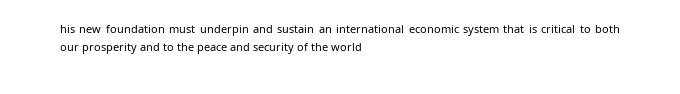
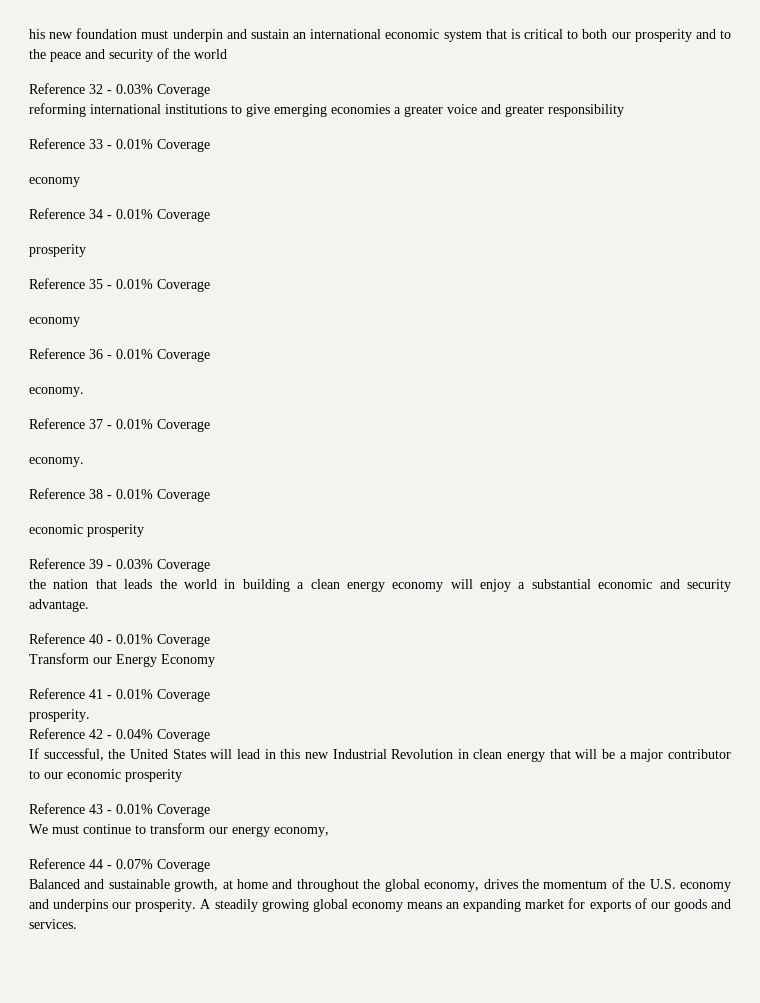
+ Reference 32 - 0.03% Coverage
+ reforming international institutions to give emerging economies a greater voice and greater responsibility
+ Reference 33 - 0.01% Coverage
+ economy
+ Reference 34 - 0.01% Coverage
+ prosperity
+ Reference 35 - 0.01% Coverage
+ economy
+ Reference 36 - 0.01% Coverage
+ economy.
+ Reference 37 - 0.01% Coverage
+ economy.
+ Reference 38 - 0.01% Coverage
+ economic prosperity
+ Reference 39 - 0.03% Coverage
+ the nation that leads the world in building a clean energy economy will enjoy a substantial economic and security advantage.
+ Reference 40 - 0.01% Coverage
+ Transform our Energy Economy
+ Reference 41 - 0.01% Coverage
+ prosperity.
+ Reference 42 - 0.04% Coverage
+ If successful, the United States will lead in this new Industrial Revolution in clean energy that will be a major contributor to our economic prosperity
+ Reference 43 - 0.01% Coverage
+ We must continue to transform our energy economy,
+ Reference 44 - 0.07% Coverage
+ Balanced and sustainable growth, at home and throughout the global economy, drives the momentum of the U.S. economy and underpins our prosperity. A steadily growing global economy means an expanding market for exports of our goods and services.

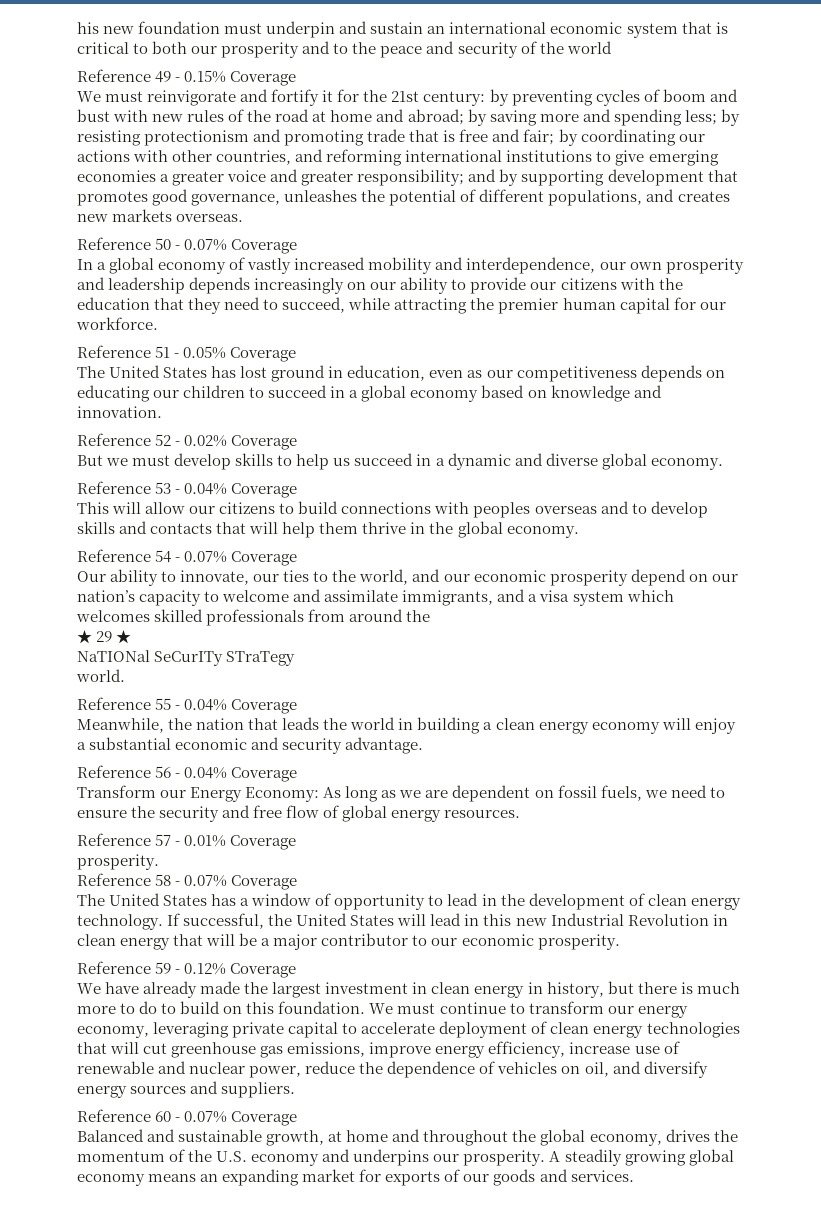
- Reference 32 - 0.03% Coverage
- reforming international institutions to give emerging economies a greater voice and greater responsibility
- Reference 33 - 0.01% Coverage
- economy
- Reference 34 - 0.01% Coverage
- prosperity
- Reference 35 - 0.01% Coverage
- economy
- Reference 36 - 0.01% Coverage
- economy.
- Reference 37 - 0.01% Coverage
- economy.
- Reference 38 - 0.01% Coverage
- economic prosperity
- Reference 39 - 0.03% Coverage
- the nation that leads the world in building a clean energy economy will enjoy a substantial economic and security advantage.
+ Reference 49 - 0.15% Coverage
+ We must reinvigorate and fortify it for the 21st century: by preventing cycles of boom and bust with new rules of the road at home and abroad; by saving more and spending less; by resisting protectionism and promoting trade that is free and fair; by coordinating our actions with other countries, and reforming international institutions to give emerging economies a greater voice and greater responsibility; and by supporting development that promotes good governance, unleashes the potential of different populations, and creates new markets overseas.
+ Reference 50 - 0.07% Coverage
+ In a global economy of vastly increased mobility and interdependence, our own prosperity and leadership depends increasingly on our ability to provide our citizens with the education that they need to succeed, while attracting the premier human capital for our workforce.
+ Reference 51 - 0.05% Coverage
+ The United States has lost ground in education, even as our competitiveness depends on educating our children to succeed in a global economy based on knowledge and innovation.
+ Reference 52 - 0.02% Coverage
+ But we must develop skills to help us succeed in a dynamic and diverse global economy.
+ Reference 53 - 0.04% Coverage
+ This will allow our citizens to build connections with peoples overseas and to develop skills and contacts that will help them thrive in the global economy.
+ Reference 54 - 0.07% Coverage
+ Our ability to innovate, our ties to the world, and our economic prosperity depend on our nation’s capacity to welcome and assimilate immigrants, and a visa system which welcomes skilled professionals from around the
+ ★ 29 ★
+ NaTIONal SeCurITy STraTegy
+ world.
+ Reference 55 - 0.04% Coverage
+ Meanwhile, the nation that leads the world in building a clean energy economy will enjoy a substantial economic and security advantage.
- Reference 40 - 0.01% Coverage
+ Reference 56 - 0.04% Coverage
- Transform our Energy Economy
- Reference 41 - 0.01% Coverage
+ Transform our Energy Economy: As long as we are dependent on fossil fuels, we need to ensure the security and free flow of global energy resources.
+ Reference 57 - 0.01% Coverage
- Reference 42 - 0.04% Coverage
- If successful, the United States will lead in this new Industrial Revolution in clean energy that will be a major contributor to our economic prosperity
- Reference 43 - 0.01% Coverage
- We must continue to transform our energy economy,
- Reference 44 - 0.07% Coverage
+ Reference 58 - 0.07% Coverage
+ The United States has a window of opportunity to lead in the development of clean energy technology. If successful, the United States will lead in this new Industrial Revolution in clean energy that will be a major contributor to our economic prosperity.
+ Reference 59 - 0.12% Coverage
+ We have already made the largest investment in clean energy in history, but there is much more to do to build on this foundation. We must continue to transform our energy economy, leveraging private capital to accelerate deployment of clean energy technologies that will cut greenhouse gas emissions, improve energy efficiency, increase use of renewable and nuclear power, reduce the dependence of vehicles on oil, and diversify energy sources and suppliers.
+ Reference 60 - 0.07% Coverage

